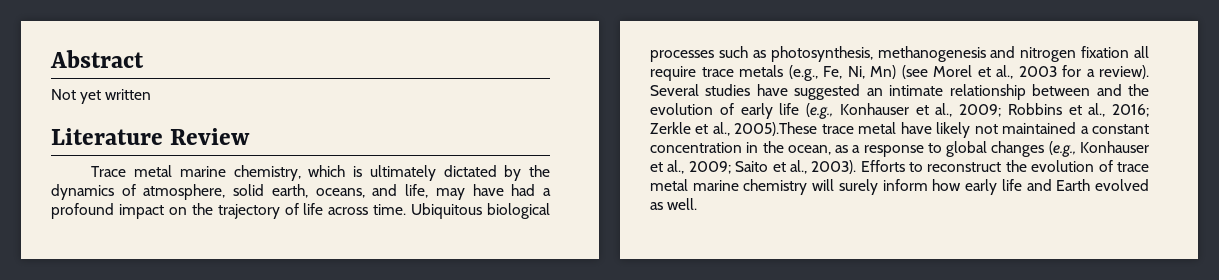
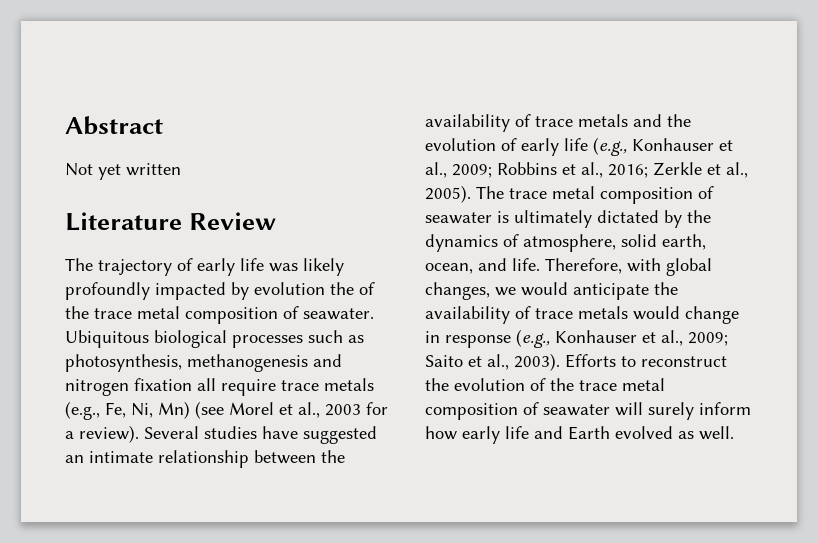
- Trace metal marine chemistry, which is ultimately dictated by the dynamics of atmosphere, solid earth, oceans, and life, may have had a profound impact on the trajectory of life across time.
+ The trajectory of early life was likely profoundly impacted by evolution the of the trace metal composition of seawater.
- Several studies have suggested an intimate relationship between and the evolution of early life (e.g., Konhauser et al., 2009; Robbins et al., 2016; Zerkle et al., 2005).These trace metal have likely not maintained a constant concentration in the ocean, as a response to global changes (e.g., Konhauser et al., 2009; Saito et al., 2003).
+ Several studies have suggested an intimate relationship between the availability of trace metals and the evolution of early life (e.g., Konhauser et al., 2009; Robbins et al., 2016; Zerkle et al., 2005). The trace metal composition of seawater is ultimately dictated by the dynamics of atmosphere, solid earth, ocean, and life. Therefore, with global changes, we would anticipate the availability of trace metals would change in response (e.g., Konhauser et al., 2009; Saito et al., 2003).
- Efforts to reconstruct the evolution of trace metal marine chemistry will surely inform how early life and Earth evolved as well.
+ Efforts to reconstruct the evolution of the trace metal composition of seawater will surely inform how early life and Earth evolved as well.

